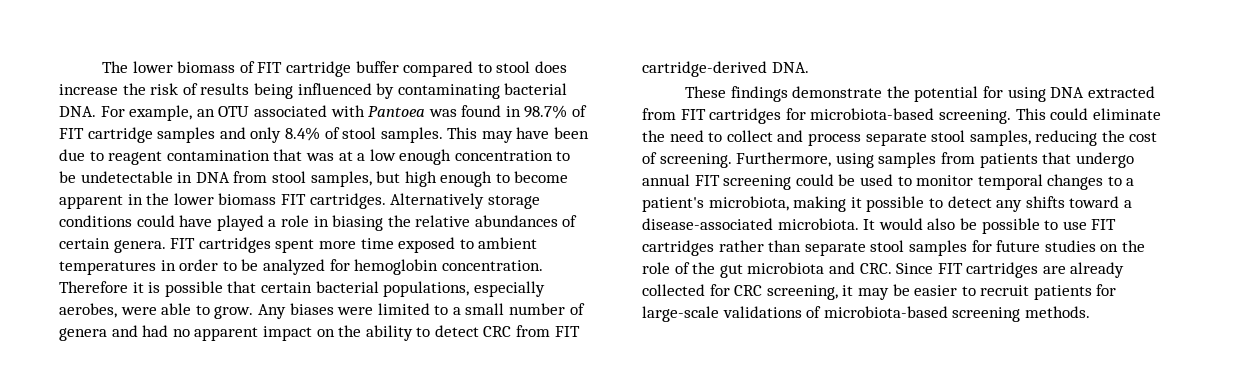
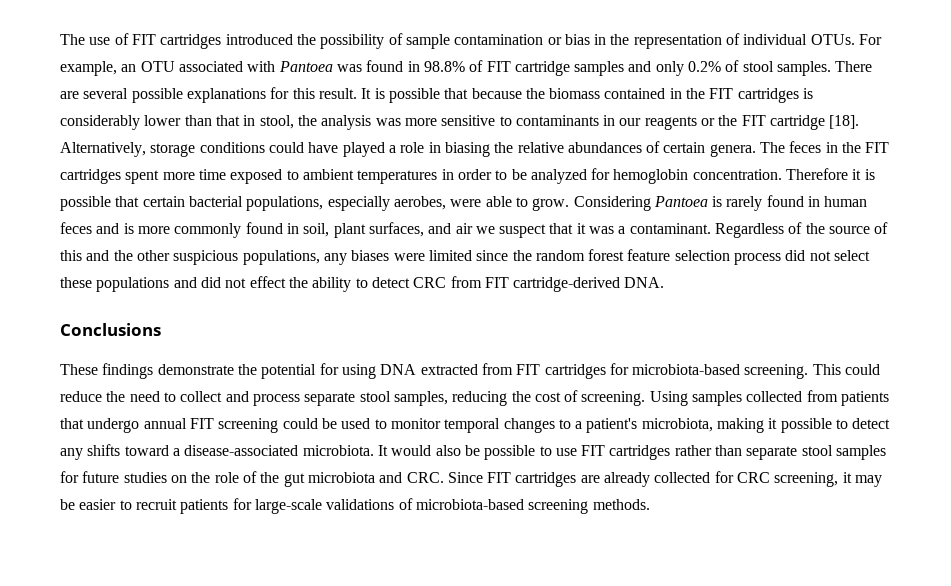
- The lower biomass of FIT cartridge buffer compared to stool does increase the risk of results being influenced by contaminating bacterial DNA. For example, an OTU associated with Pantoea was found in 98.7% of FIT cartridge samples and only 8.4% of stool samples.
+ The use of FIT cartridges introduced the possibility of sample contamination or bias in the representation of individual OTUs. For example, an OTU associated with Pantoea was found in 98.8% of FIT cartridge samples and only 0.2% of stool samples.
- This may have been due to reagent contamination that was at a low enough concentration to be undetectable in DNA from stool samples, but high enough to become apparent in the lower biomass FIT cartridges. Alternatively storage conditions could have played a role in biasing the relative abundances of certain genera.
+ There are several possible explanations for this result. It is possible that because the biomass contained in the FIT cartridges is considerably lower than that in stool, the analysis was more sensitive to contaminants in our reagents or the FIT cartridge [18]. Alternatively, storage conditions could have played a role in biasing the relative abundances of certain genera.
- FIT cartridges spent more time exposed to ambient temperatures in order to be analyzed for hemoglobin concentration.
+ The feces in the FIT cartridges spent more time exposed to ambient temperatures in order to be analyzed for hemoglobin concentration.
- Any biases were limited to a small number of genera and had no apparent impact on the ability to detect CRC from FIT cartridge-derived DNA.
+ Considering Pantoea is rarely found in human feces and is more commonly found in soil, plant surfaces, and air we suspect that it was a contaminant. Regardless of the source of this and the other suspicious populations, any biases were limited since the random forest feature selection process did not select these populations and did not effect the ability to detect CRC from FIT cartridge-derived DNA.
+ Conclusions
- This could eliminate the need to collect and process separate stool samples, reducing the cost of screening.
+ This could reduce the need to collect and process separate stool samples, reducing the cost of screening.
- Furthermore, using samples from patients that undergo annual FIT screening could be used to monitor temporal changes to a patient's microbiota, making it possible to detect any shifts toward a disease-associated microbiota.
+ Using samples collected from patients that undergo annual FIT screening could be used to monitor temporal changes to a patient's microbiota, making it possible to detect any shifts toward a disease-associated microbiota.

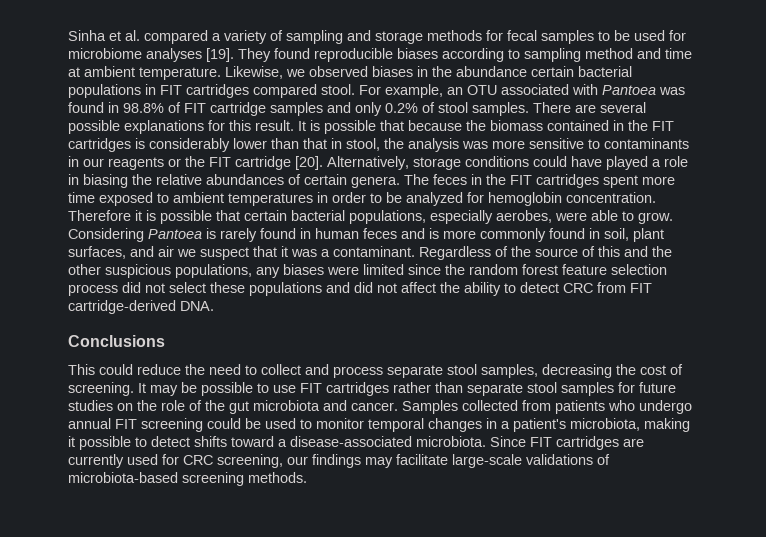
- The use of FIT cartridges introduced the possibility of sample contamination or bias in the representation of individual OTUs.
+ Sinha et al. compared a variety of sampling and storage methods for fecal samples to be used for microbiome analyses [19]. They found reproducible biases according to sampling method and time at ambient temperature. Likewise, we observed biases in the abundance certain bacterial populations in FIT cartridges compared stool.
- It is possible that because the biomass contained in the FIT cartridges is considerably lower than that in stool, the analysis was more sensitive to contaminants in our reagents or the FIT cartridge [18].
+ It is possible that because the biomass contained in the FIT cartridges is considerably lower than that in stool, the analysis was more sensitive to contaminants in our reagents or the FIT cartridge [20].
- Regardless of the source of this and the other suspicious populations, any biases were limited since the random forest feature selection process did not select these populations and did not effect the ability to detect CRC from FIT cartridge-derived DNA.
+ Regardless of the source of this and the other suspicious populations, any biases were limited since the random forest feature selection process did not select these populations and did not affect the ability to detect CRC from FIT cartridge-derived DNA.
- These findings demonstrate the potential for using DNA extracted from FIT cartridges for microbiota-based screening. This could reduce the need to collect and process separate stool samples, reducing the cost of screening.
+ This could reduce the need to collect and process separate stool samples, decreasing the cost of screening.
- Using samples collected from patients that undergo annual FIT screening could be used to monitor temporal changes to a patient's microbiota, making it possible to detect any shifts toward a disease-associated microbiota. It would also be possible to use FIT cartridges rather than separate stool samples for future studies on the role of the gut microbiota and CRC. Since FIT cartridges are already collected for CRC screening, it may be easier to recruit patients for large-scale validations of microbiota-based screening methods.
+ It may be possible to use FIT cartridges rather than separate stool samples for future studies on the role of the gut microbiota and cancer. Samples collected from patients who undergo annual FIT screening could be used to monitor temporal changes in a patient's microbiota, making it possible to detect shifts toward a disease-associated microbiota. Since FIT cartridges are currently used for CRC screening, our findings may facilitate large-scale validations of microbiota-based screening methods.

